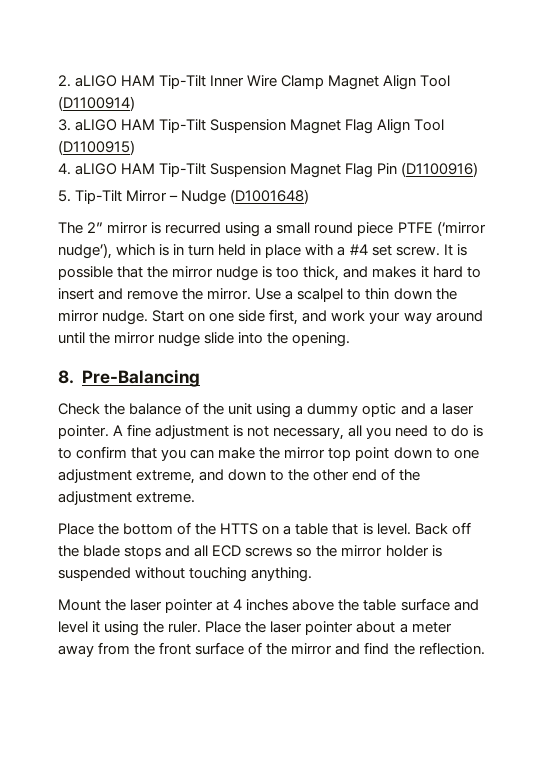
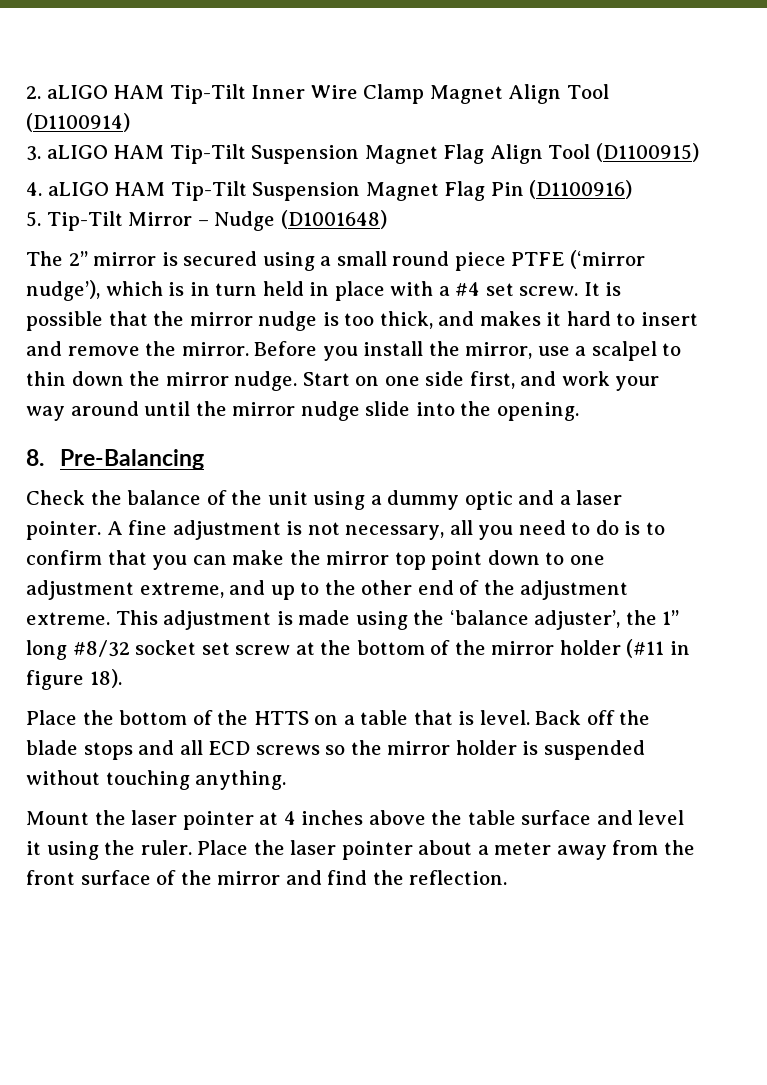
- The 2” mirror is recurred using a small round piece PTFE (‘mirror nudge’), which is in turn held in place with a #4 set screw.
+ The 2” mirror is secured using a small round piece PTFE (‘mirror nudge’), which is in turn held in place with a #4 set screw.
- Use a scalpel to thin down the mirror nudge.
+ Before you install the mirror, use a scalpel to thin down the mirror nudge.
- A fine adjustment is not necessary, all you need to do is to confirm that you can make the mirror top point down to one adjustment extreme, and down to the other end of the adjustment extreme.
+ A fine adjustment is not necessary, all you need to do is to confirm that you can make the mirror top point down to one adjustment extreme, and up to the other end of the adjustment extreme. This adjustment is made using the ‘balance adjuster’, the 1” long #8/32 socket set screw at the bottom of the mirror holder (#11 in figure 18).

